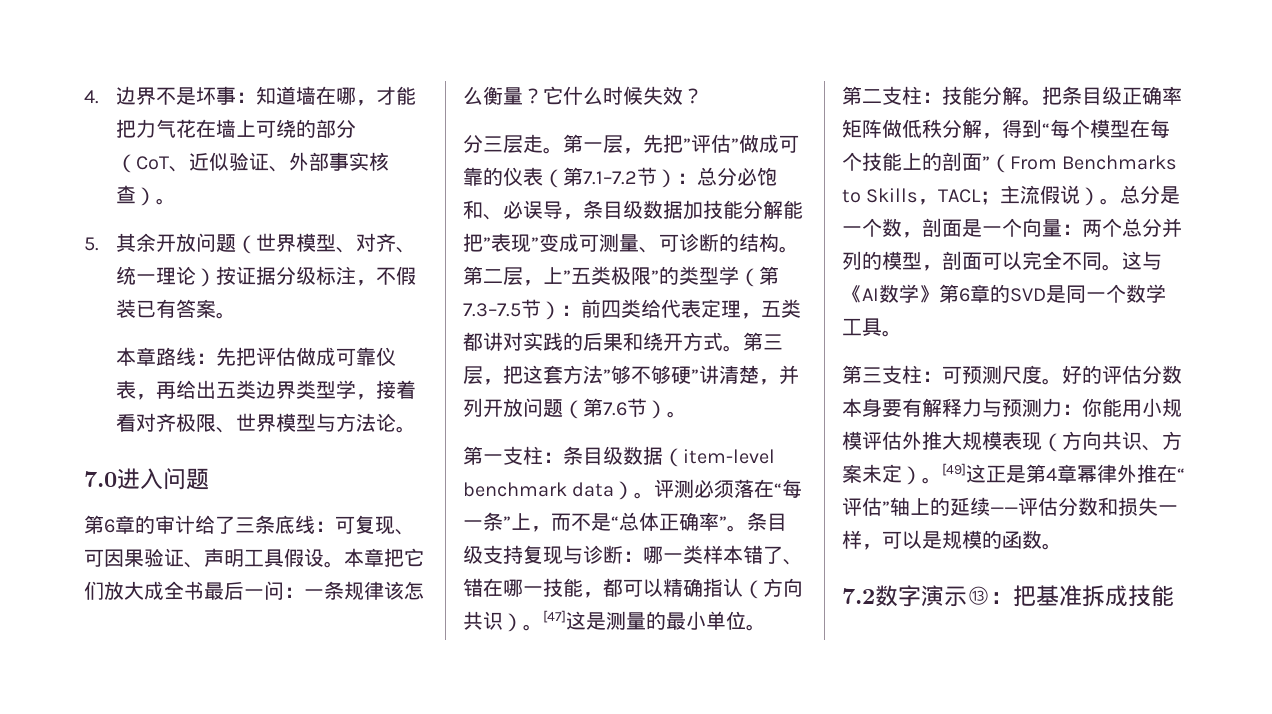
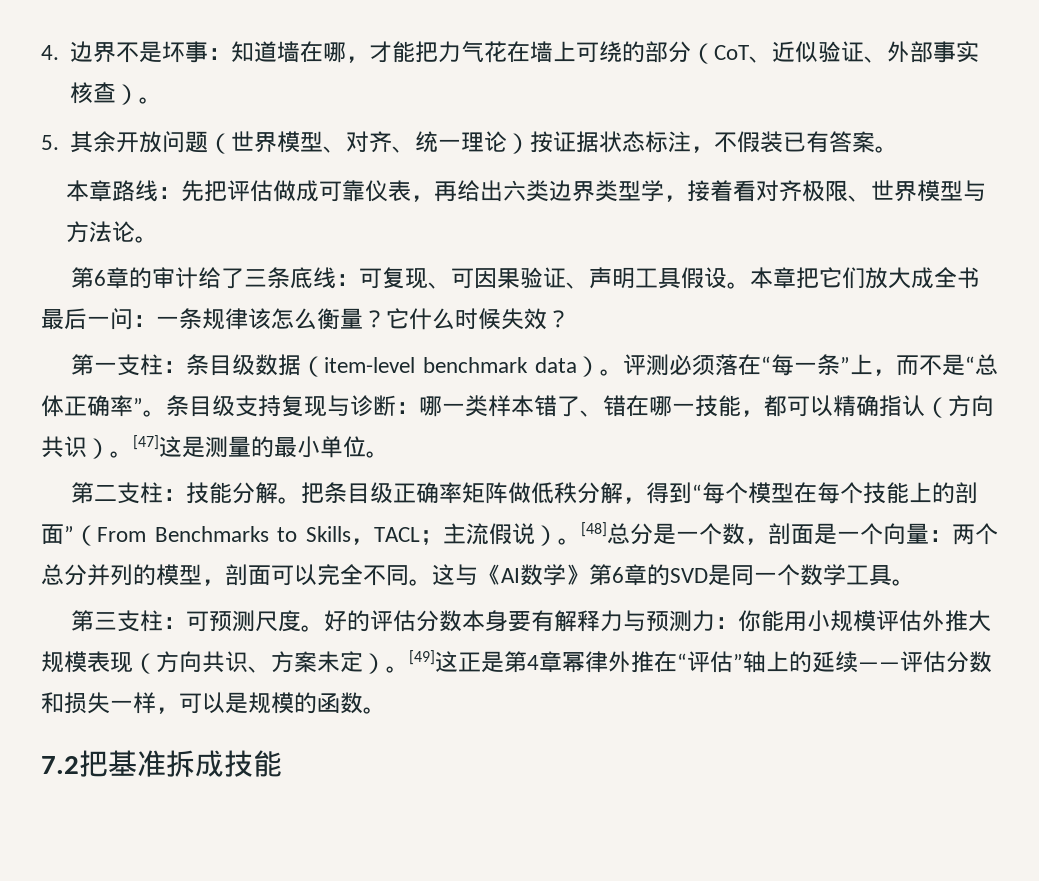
- 5.其余开放问题（世界模型、对齐、统一理论）按证据分级标注，不假装已有答案。
+ 5.其余开放问题（世界模型、对齐、统一理论）按证据状态标注，不假装已有答案。
- 本章路线：先把评估做成可靠仪表，再给出五类边界类型学，接着看对齐极限、世界模型与方法论。
+ 本章路线：先把评估做成可靠仪表，再给出六类边界类型学，接着看对齐极限、世界模型与方法论。
- 7.0进入问题
- 分三层走。第一层，先把”评估”做成可靠的仪表（第7.1–7.2节）：总分必饱和、必误导，条目级数据加技能分解能把”表现”变成可测量、可诊断的结构。第二层，上”五类极限”的类型学（第7.3–7.5节）：前四类给代表定理，五类都讲对实践的后果和绕开方式。第三层，把这套方法”够不够硬”讲清楚，并列开放问题（第7.6节）。
- 总分是一个数，剖面是一个向量：两个总分并列的模型，剖面可以完全不同。
+ [48]总分是一个数，剖面是一个向量：两个总分并列的模型，剖面可以完全不同。
- 7.2数字演示⑬：把基准拆成技能
+ 7.2把基准拆成技能

